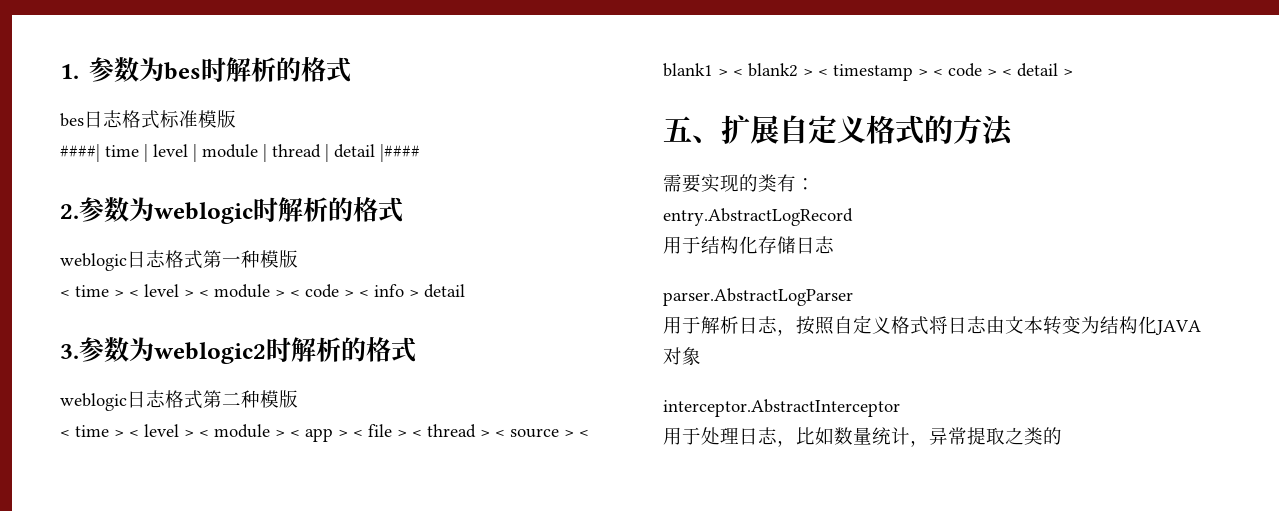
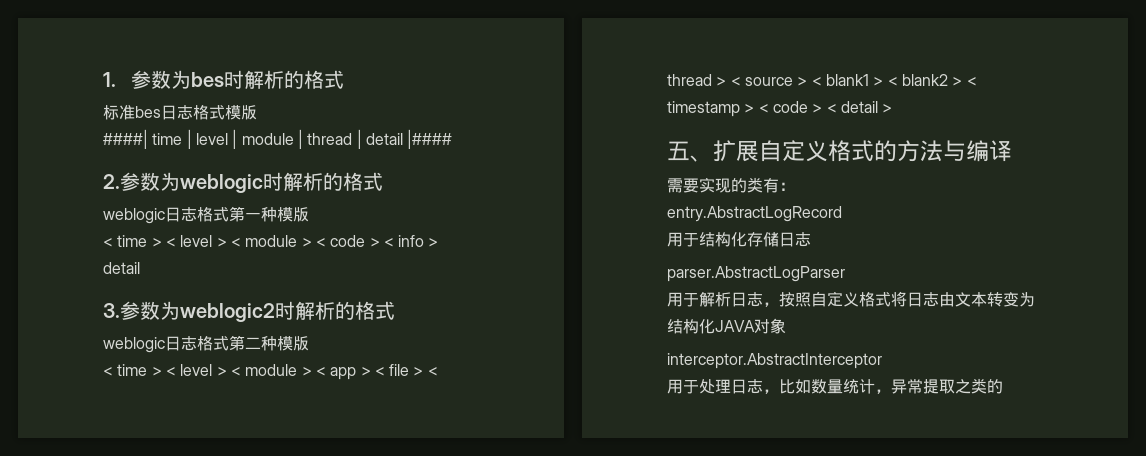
- bes日志格式标准模版
+ 标准bes日志格式模版
- 五、扩展自定义格式的方法
+ 五、扩展自定义格式的方法与编译

